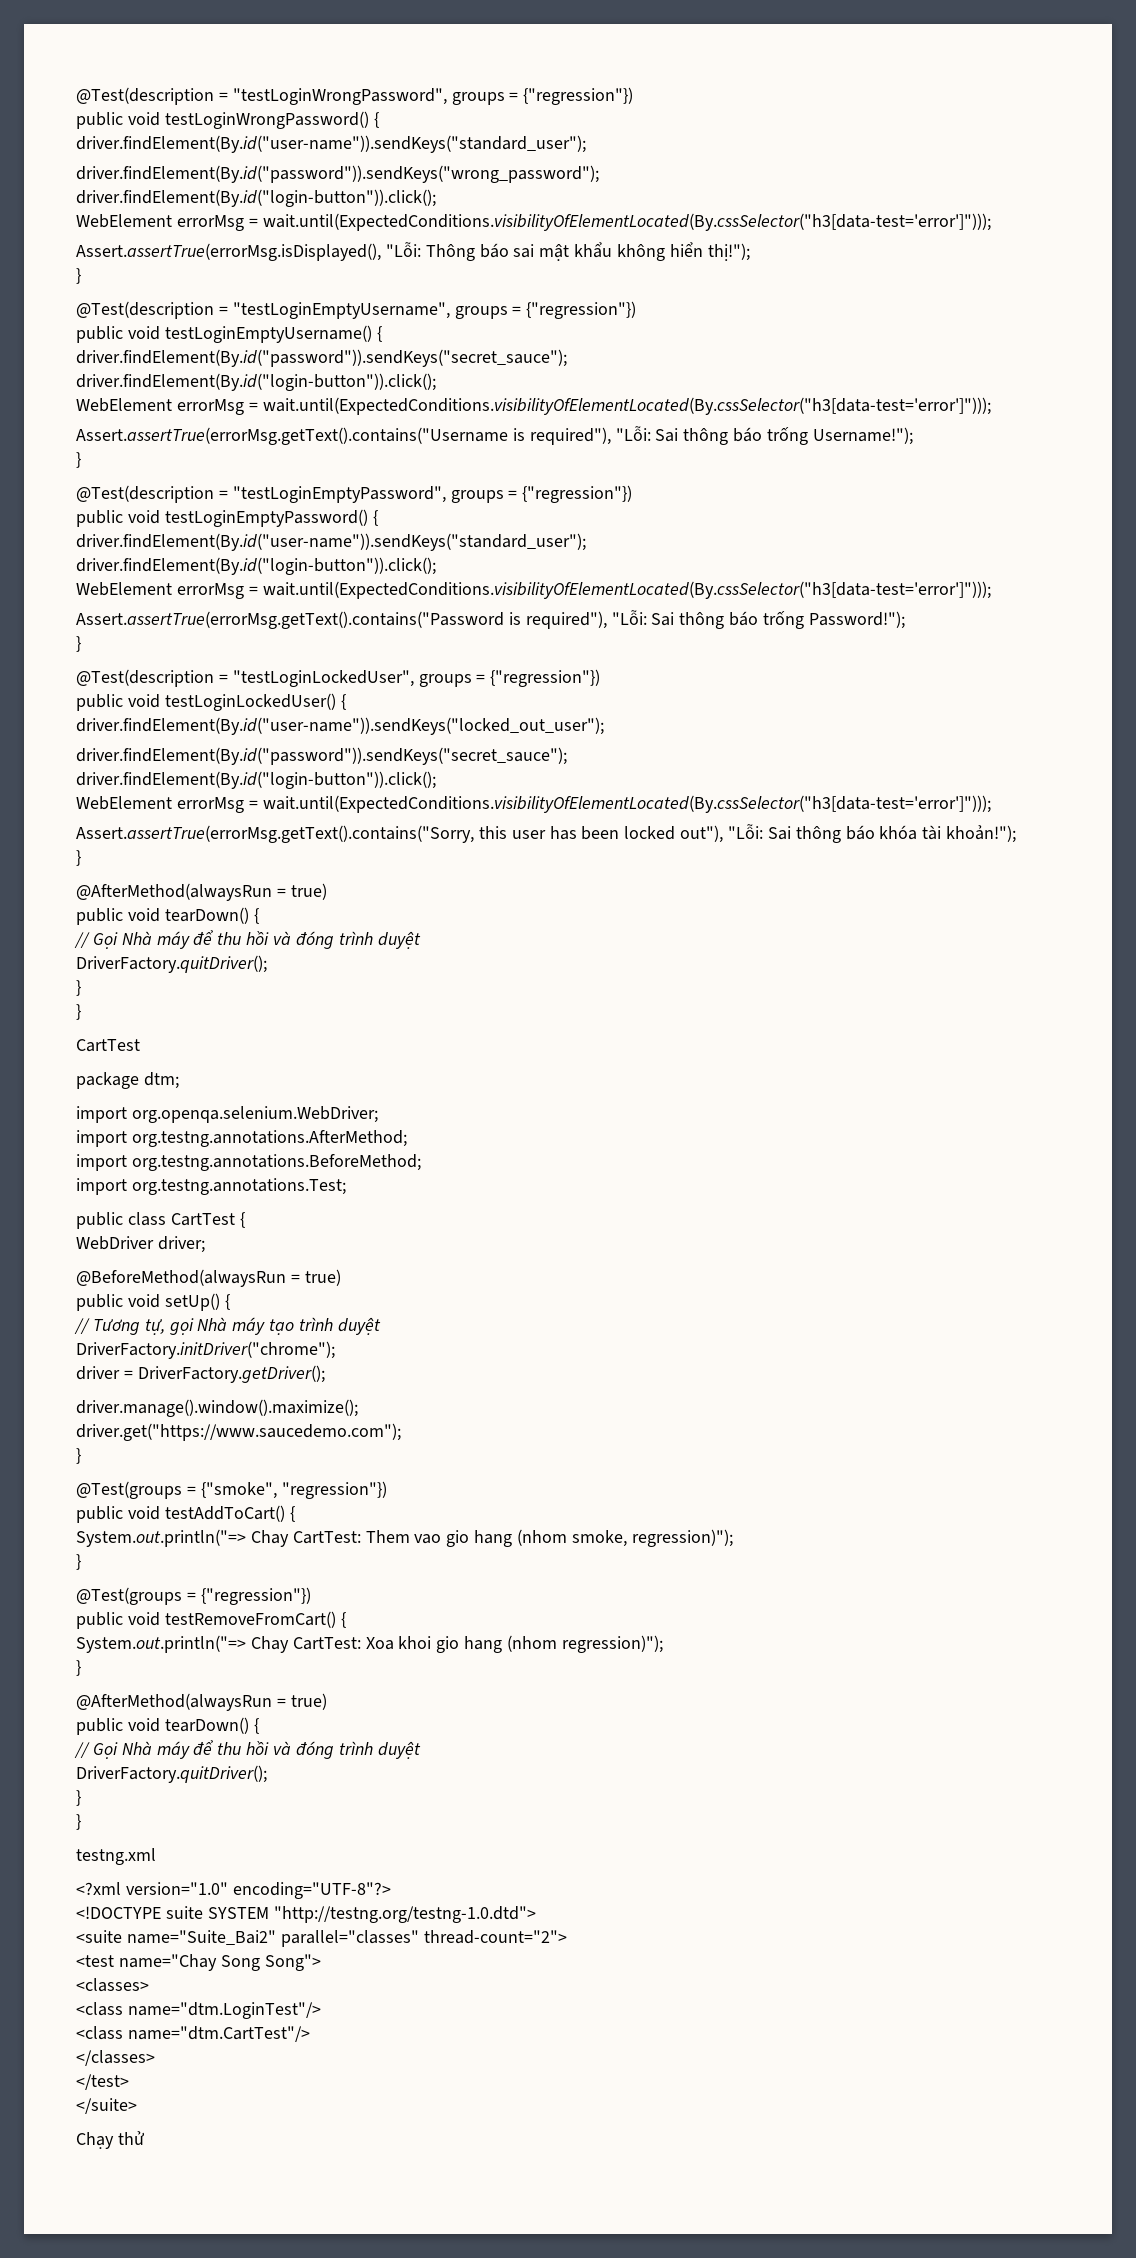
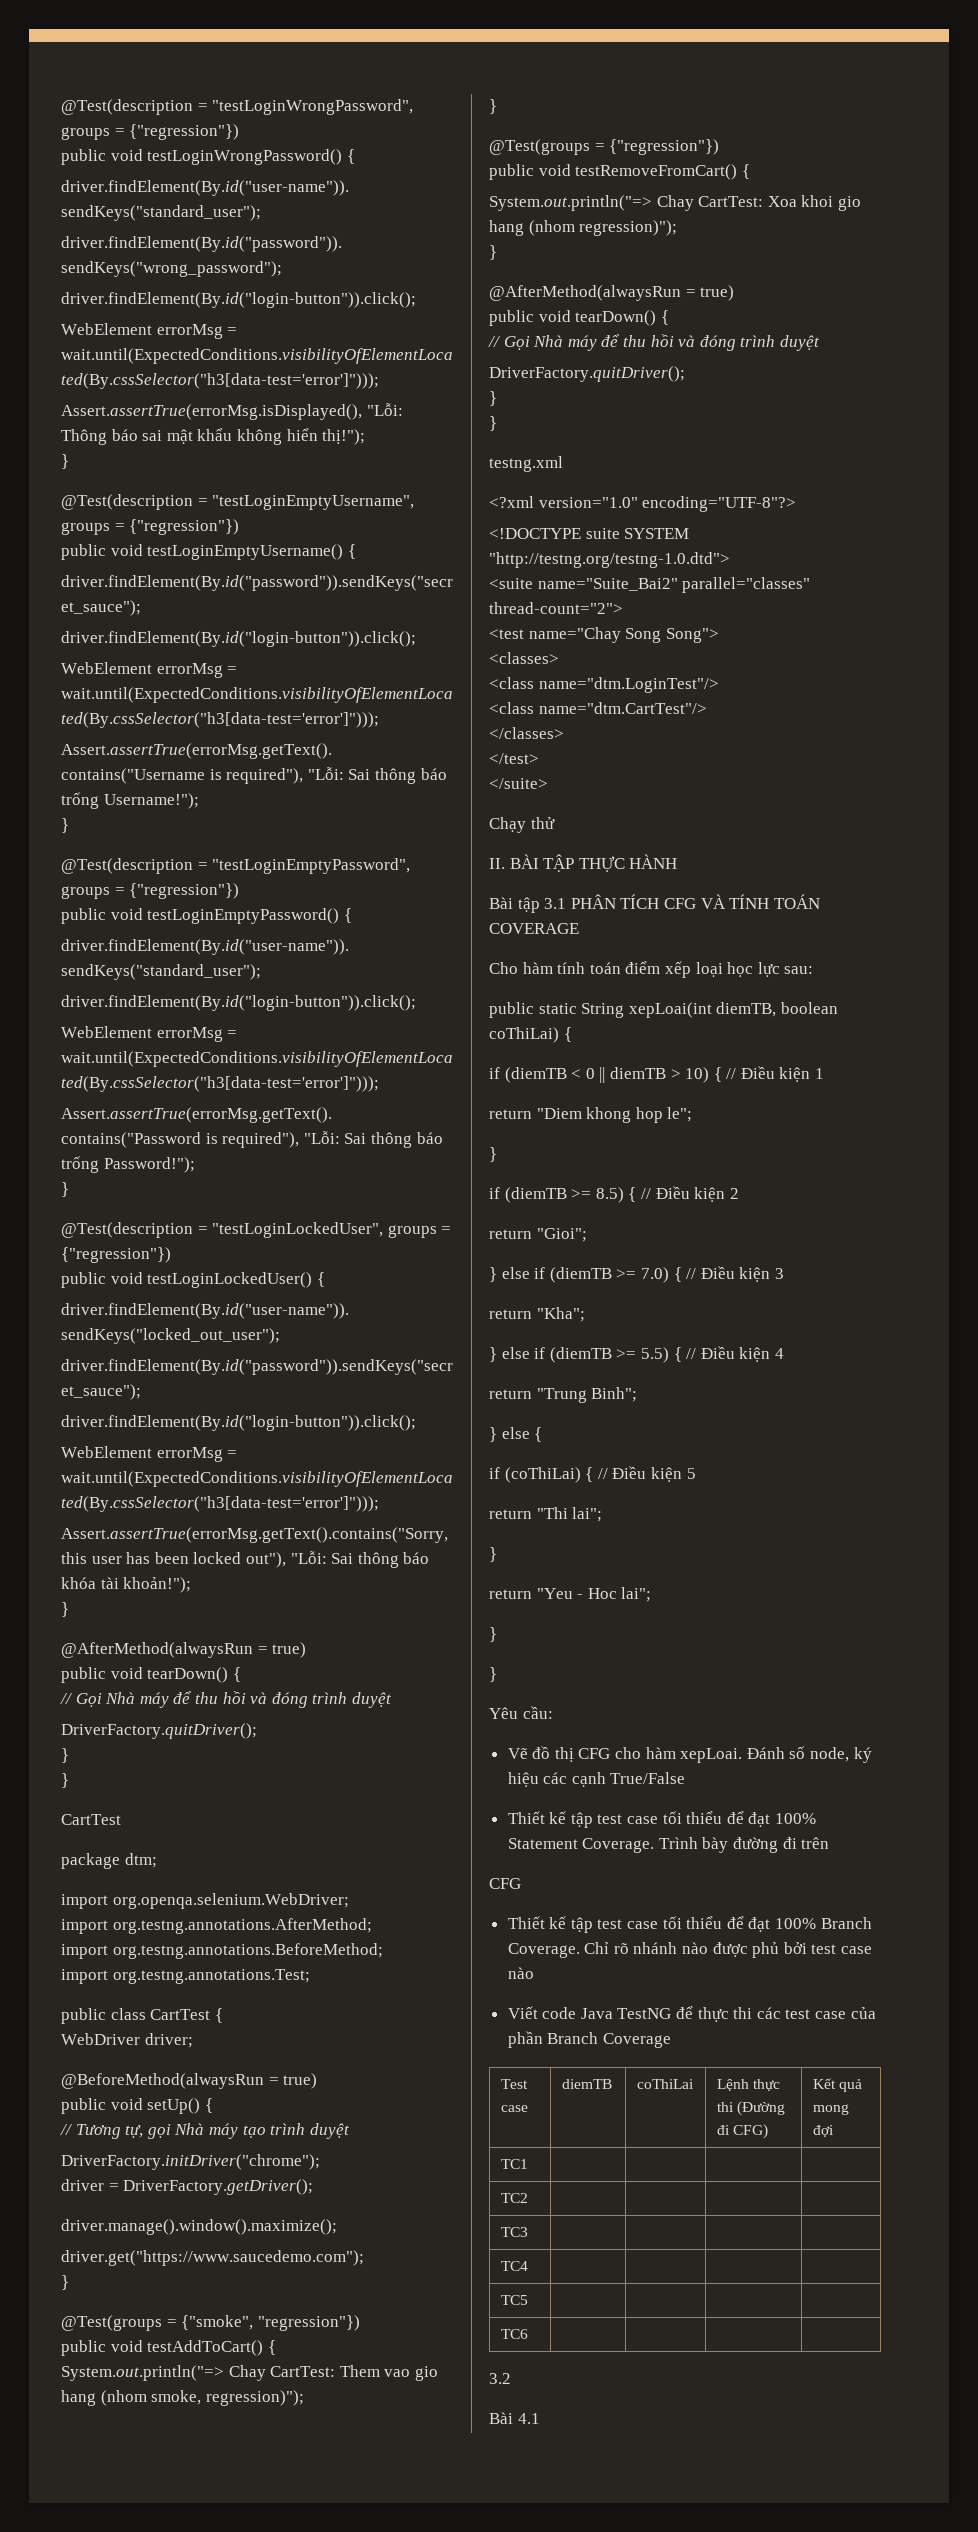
+ II. BÀI TẬP THỰC HÀNH
+ Bài tập 3.1 PHÂN TÍCH CFG VÀ TÍNH TOÁN COVERAGE
+ Cho hàm tính toán điểm xếp loại học lực sau:
+ public static String xepLoai(int diemTB, boolean coThiLai) {
+ if (diemTB < 0 || diemTB > 10) { // Điều kiện 1
+ return "Diem khong hop le";
+ }
+ if (diemTB >= 8.5) { // Điều kiện 2
+ return "Gioi";
+ } else if (diemTB >= 7.0) { // Điều kiện 3
+ return "Kha";
+ } else if (diemTB >= 5.5) { // Điều kiện 4
+ return "Trung Binh";
+ } else {
+ if (coThiLai) { // Điều kiện 5
+ return "Thi lai";
+ }
+ return "Yeu - Hoc lai";
+ }
+ }
+ Yêu cầu:
+ Vẽ đồ thị CFG cho hàm xepLoai. Đánh số node, ký hiệu các cạnh True/False
+ Thiết kế tập test case tối thiểu để đạt 100% Statement Coverage. Trình bày đường đi trên
+ CFG
+ Thiết kế tập test case tối thiểu để đạt 100% Branch Coverage. Chỉ rõ nhánh nào được phủ bởi test case nào
+ Viết code Java TestNG để thực thi các test case của phần Branch Coverage
+ Test case | diemTB | coThiLai | Lệnh thực thi (Đường đi CFG) | Kết quả mong đợi
+ TC1 | | | |
+ TC2 | | | |
+ TC3 | | | |
+ TC4 | | | |
+ TC5 | | | |
+ TC6 | | | |
+ 3.2
+ Bài 4.1

